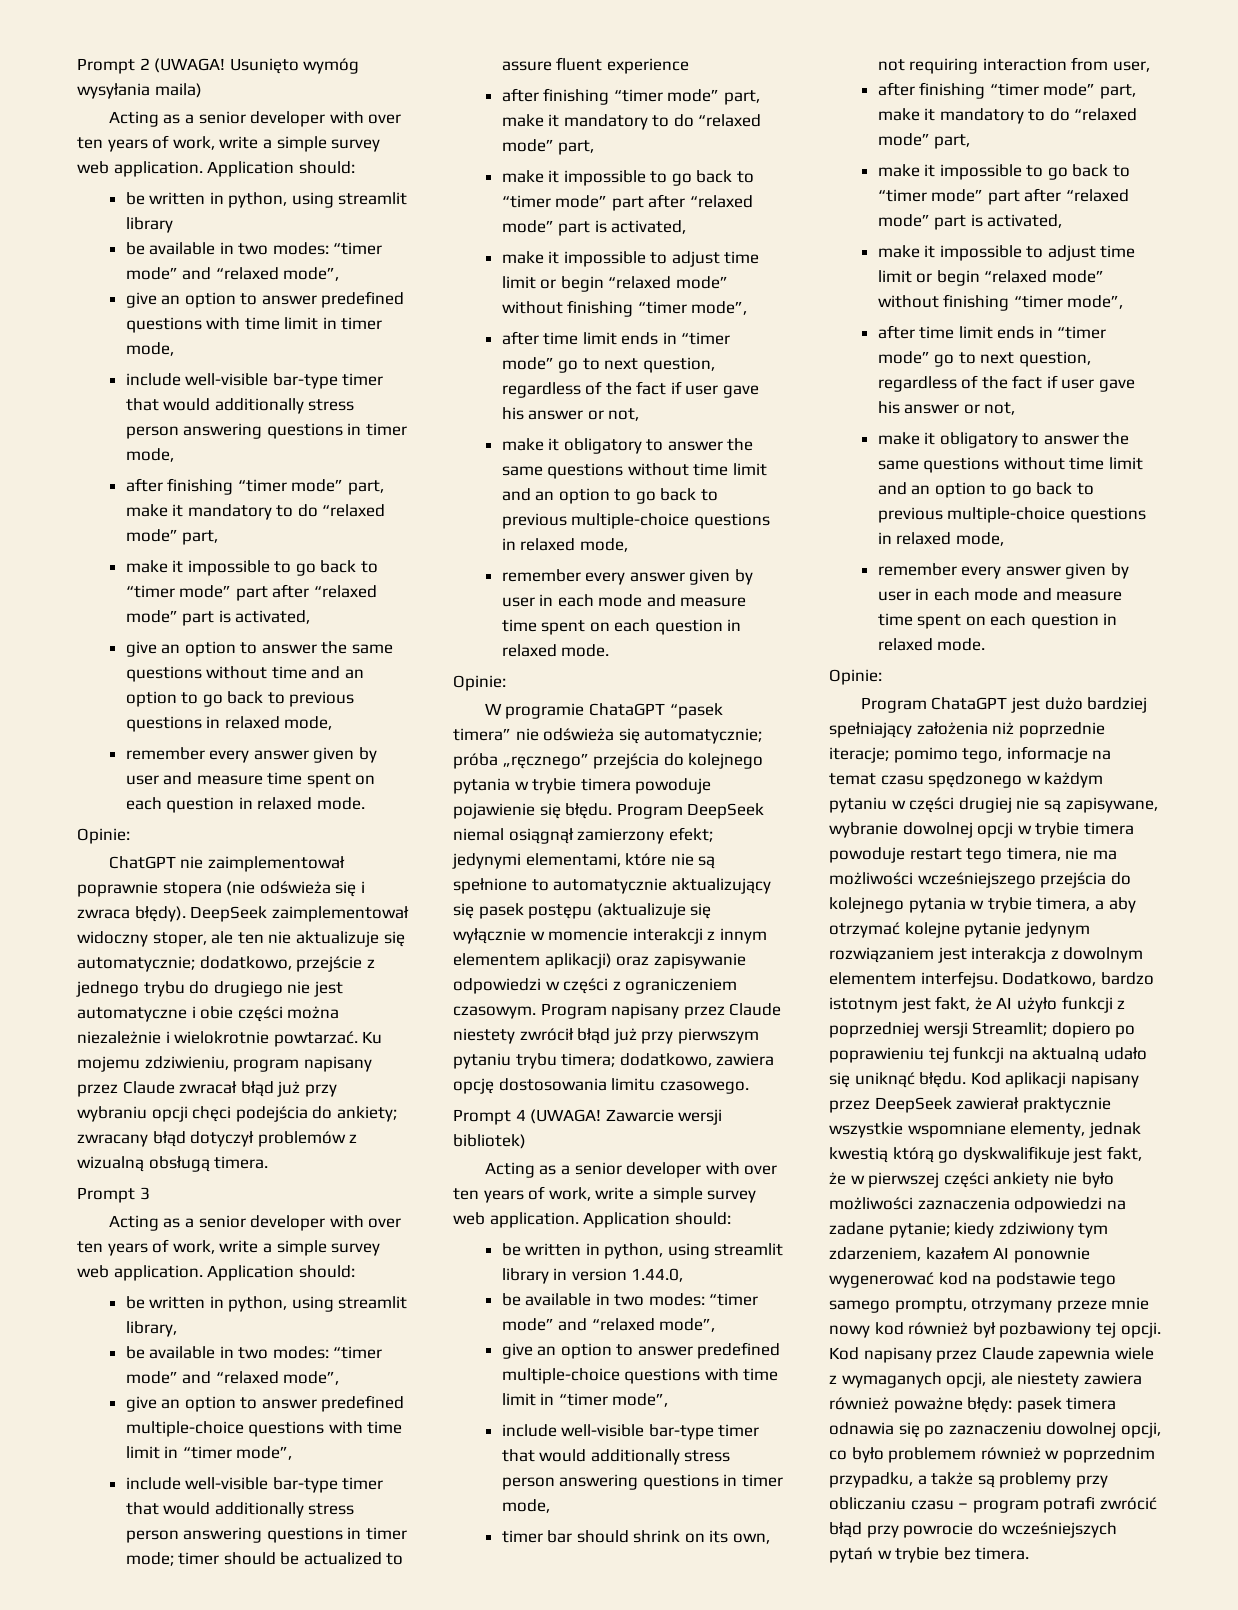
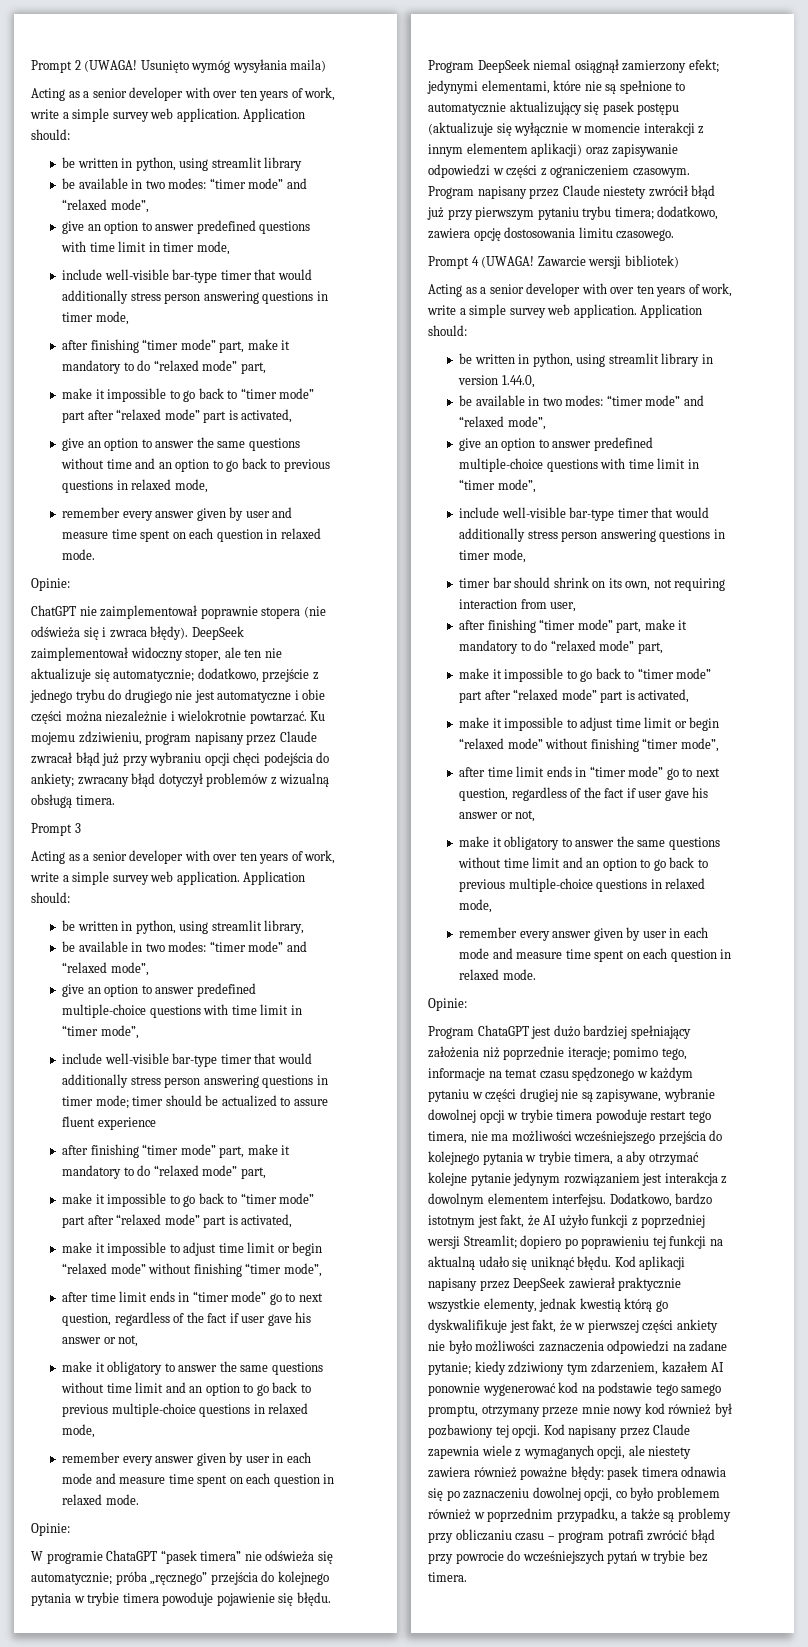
- Kod aplikacji napisany przez DeepSeek zawierał praktycznie wszystkie wspomniane elementy, jednak kwestią którą go dyskwalifikuje jest fakt, że w pierwszej części ankiety nie było możliwości zaznaczenia odpowiedzi na zadane pytanie; kiedy zdziwiony tym zdarzeniem, kazałem AI ponownie wygenerować kod na podstawie tego samego promptu, otrzymany przeze mnie nowy kod również był pozbawiony tej opcji.
+ Kod aplikacji napisany przez DeepSeek zawierał praktycznie wszystkie elementy, jednak kwestią którą go dyskwalifikuje jest fakt, że w pierwszej części ankiety nie było możliwości zaznaczenia odpowiedzi na zadane pytanie; kiedy zdziwiony tym zdarzeniem, kazałem AI ponownie wygenerować kod na podstawie tego samego promptu, otrzymany przeze mnie nowy kod również był pozbawiony tej opcji.

